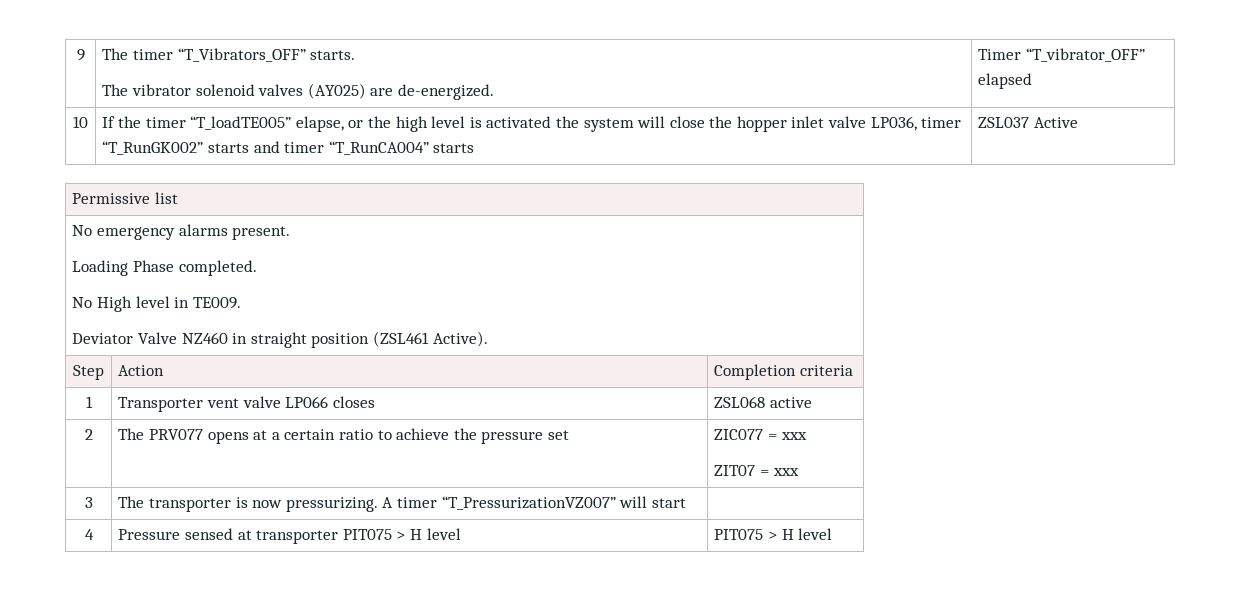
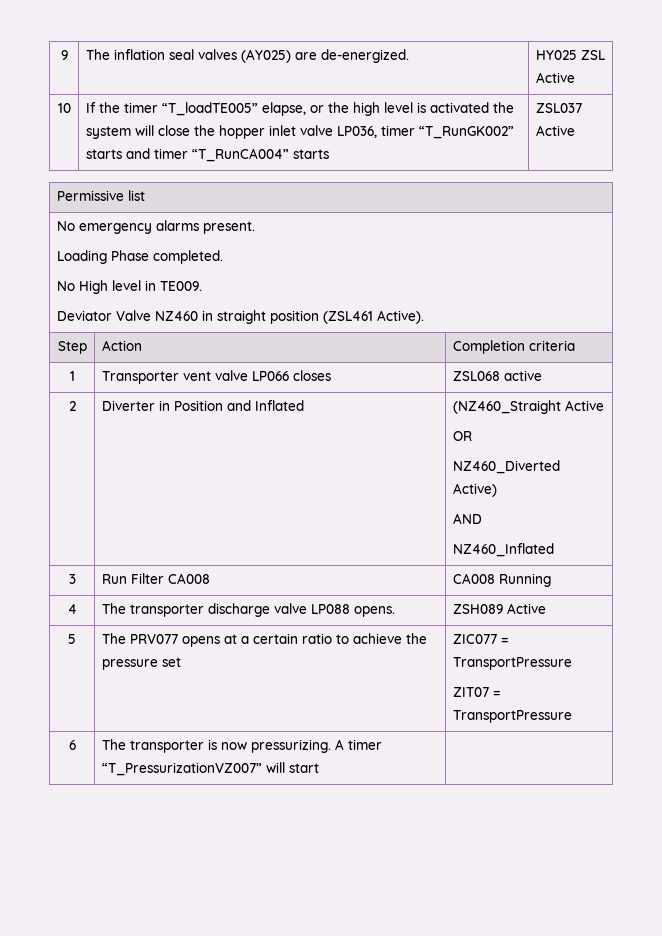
- 9 | The timer “T_Vibrators_OFF” starts.
- The vibrator solenoid valves (AY025) are de-energized. | Timer “T_vibrator_OFF” elapsed
+ 9 | The inflation seal valves (AY025) are de-energized. | HY025 ZSL Active
- 2 | The PRV077 opens at a certain ratio to achieve the pressure set | ZIC077 = xxx
- ZIT07 = xxx
- 3 | The transporter is now pressurizing. A timer “T_PressurizationVZ007” will start |
+ 2 | Diverter in Position and Inflated | (NZ460_Straight Active
+ OR
+ NZ460_Diverted Active)
+ AND
+ NZ460_Inflated
+ 3 | Run Filter CA008 | CA008 Running
+ 4 | The transporter discharge valve LP088 opens. | ZSH089 Active
+ 5 | The PRV077 opens at a certain ratio to achieve the pressure set | ZIC077 = TransportPressure
+ ZIT07 = TransportPressure
+ 6 | The transporter is now pressurizing. A timer “T_PressurizationVZ007” will start |
- 4 | Pressure sensed at transporter PIT075 > H level | PIT075 > H level

